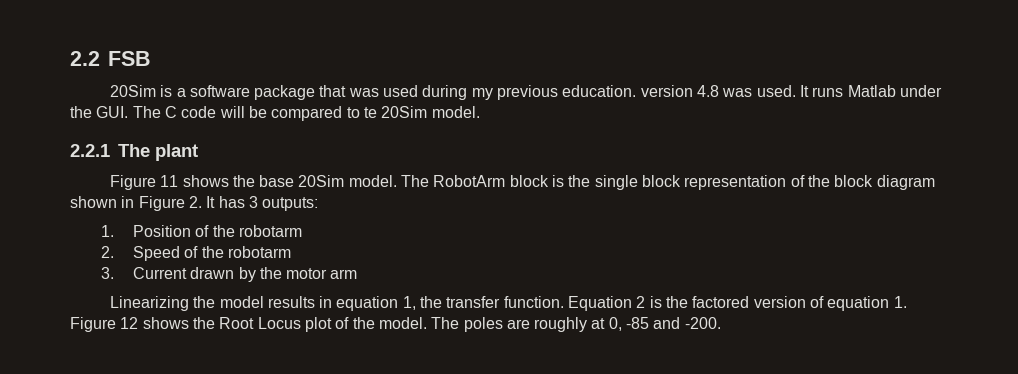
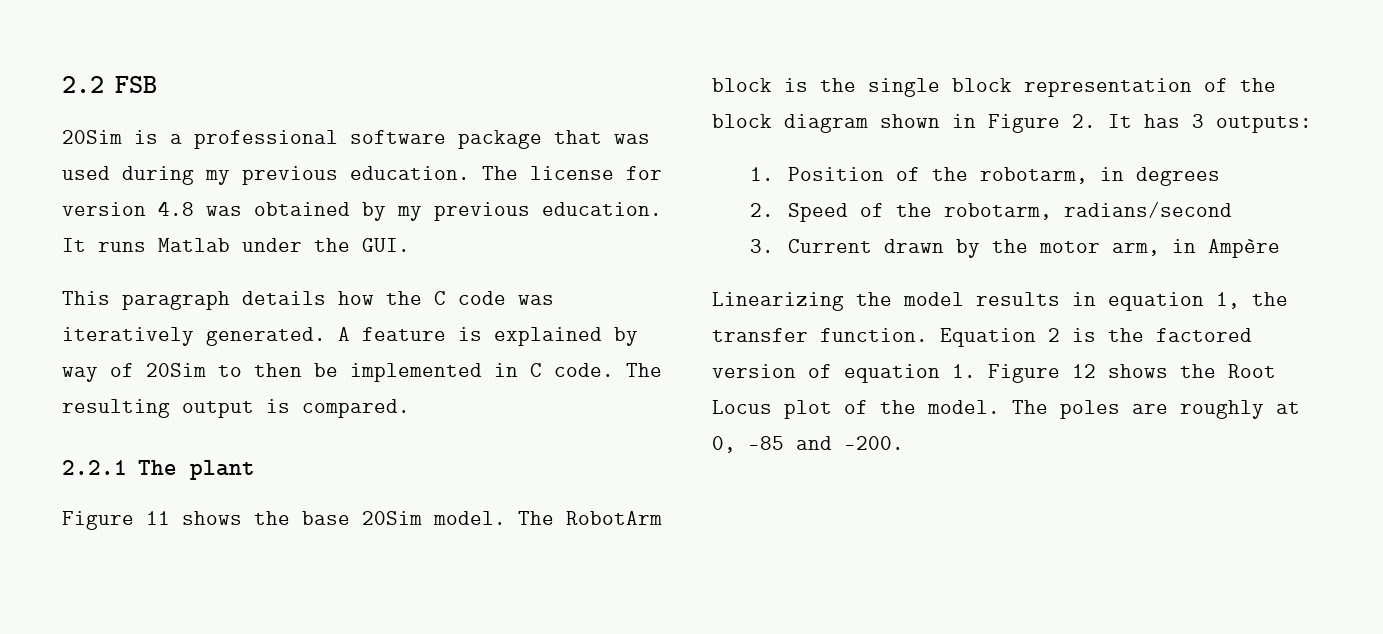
- 20Sim is a software package that was used during my previous education. version 4.8 was used.
+ 20Sim is a professional software package that was used during my previous education. The license for version 4.8 was obtained by my previous education.
- It runs Matlab under the GUI. The C code will be compared to te 20Sim model.
+ It runs Matlab under the GUI.
+ This paragraph details how the C code was iteratively generated. A feature is explained by way of 20Sim to then be implemented in C code. The resulting output is compared.
- 1. Position of the robotarm
+ 1. Position of the robotarm, in degrees
- 2. Speed of the robotarm
+ 2. Speed of the robotarm, radians/second
- 3. Current drawn by the motor arm
+ 3. Current drawn by the motor arm, in Ampère

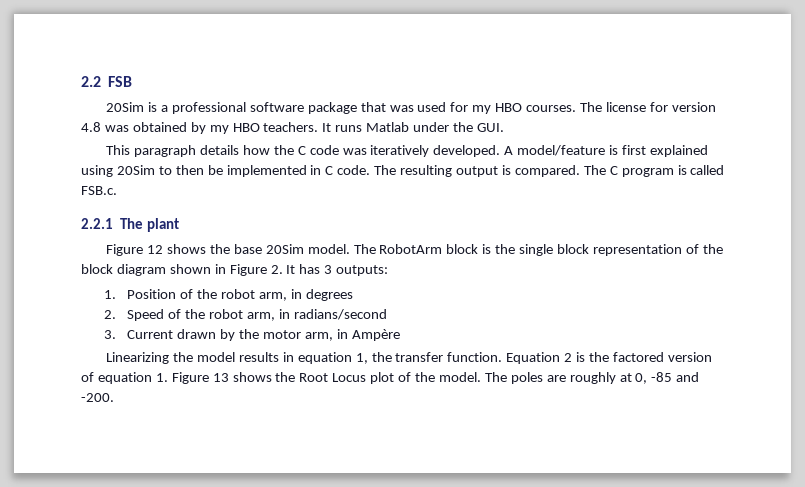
- 20Sim is a professional software package that was used during my previous education.
+ 20Sim is a professional software package that was used for my HBO courses.
- The license for version 4.8 was obtained by my previous education.
+ The license for version 4.8 was obtained by my HBO teachers.
- This paragraph details how the C code was iteratively generated. A feature is explained by way of 20Sim to then be implemented in C code.
+ This paragraph details how the C code was iteratively developed. A model/feature is first explained using 20Sim to then be implemented in C code.
+ The C program is called FSB.c.
- Figure 11 shows the base 20Sim model.
+ Figure 12 shows the base 20Sim model.
- 1. Position of the robotarm, in degrees
+ 1. Position of the robot arm, in degrees
- 2. Speed of the robotarm, radians/second
+ 2. Speed of the robot arm, in radians/second
- Equation 2 is the factored version of equation 1. Figure 12 shows the Root Locus plot of the model.
+ Equation 2 is the factored version of equation 1. Figure 13 shows the Root Locus plot of the model.

